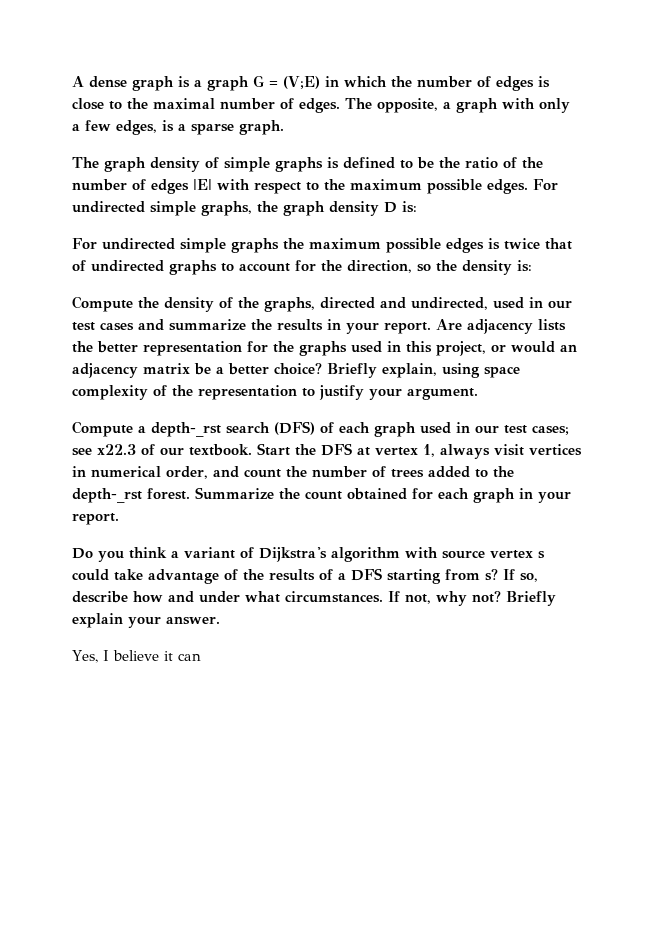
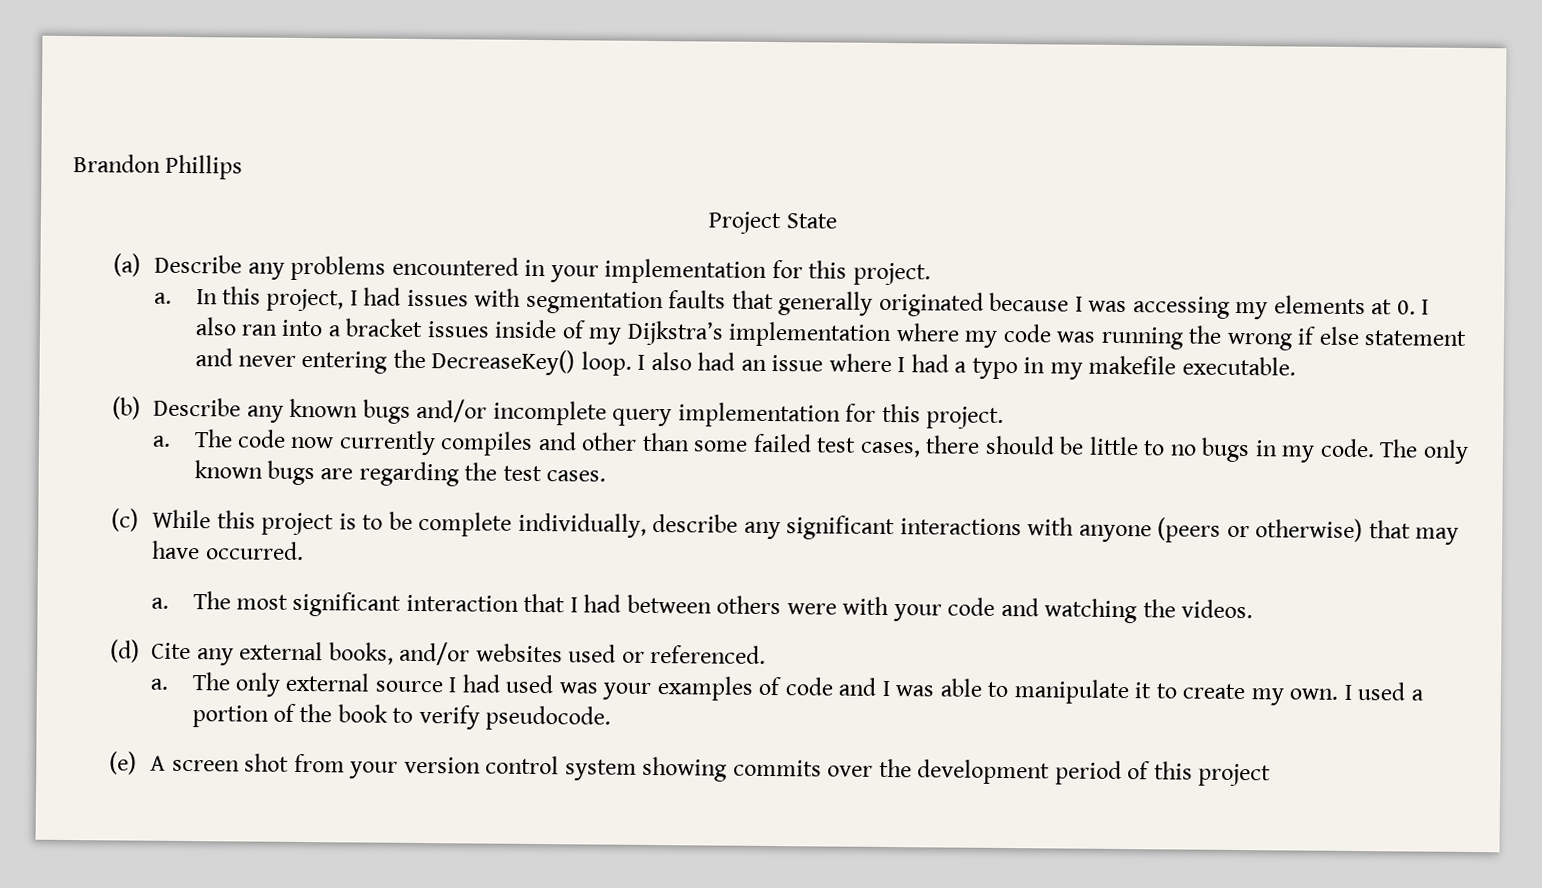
- A dense graph is a graph G = (V;E) in which the number of edges is close to the maximal number of edges. The opposite, a graph with only a few edges, is a sparse graph.
- The graph density of simple graphs is defined to be the ratio of the number of edges |E| with respect to the maximum possible edges. For undirected simple graphs, the graph density D is:
- For undirected simple graphs the maximum possible edges is twice that of undirected graphs to account for the direction, so the density is:
- Compute the density of the graphs, directed and undirected, used in our test cases and summarize the results in your report. Are adjacency lists the better representation for the graphs used in this project, or would an adjacency matrix be a better choice? Briefly explain, using space complexity of the representation to justify your argument.
- Compute a depth-_rst search (DFS) of each graph used in our test cases; see x22.3 of our textbook. Start the DFS at vertex 1, always visit vertices in numerical order, and count the number of trees added to the depth-_rst forest. Summarize the count obtained for each graph in your report.
- Do you think a variant of Dijkstra's algorithm with source vertex s could take advantage of the results of a DFS starting from s? If so, describe how and under what circumstances. If not, why not? Briefly explain your answer.
- Yes, I believe it can
+ Brandon Phillips
+ Project State
+ (a) Describe any problems encountered in your implementation for this project.
+ a. In this project, I had issues with segmentation faults that generally originated because I was accessing my elements at 0. I also ran into a bracket issues inside of my Dijkstra’s implementation where my code was running the wrong if else statement and never entering the DecreaseKey() loop. I also had an issue where I had a typo in my makefile executable.
+ (b) Describe any known bugs and/or incomplete query implementation for this project.
+ a. The code now currently compiles and other than some failed test cases, there should be little to no bugs in my code. The only known bugs are regarding the test cases.
+ (c) While this project is to be complete individually, describe any significant interactions with anyone (peers or otherwise) that may have occurred.
+ a. The most significant interaction that I had between others were with your code and watching the videos.
+ (d) Cite any external books, and/or websites used or referenced.
+ a. The only external source I had used was your examples of code and I was able to manipulate it to create my own. I used a portion of the book to verify pseudocode.
+ (e) A screen shot from your version control system showing commits over the development period of this project

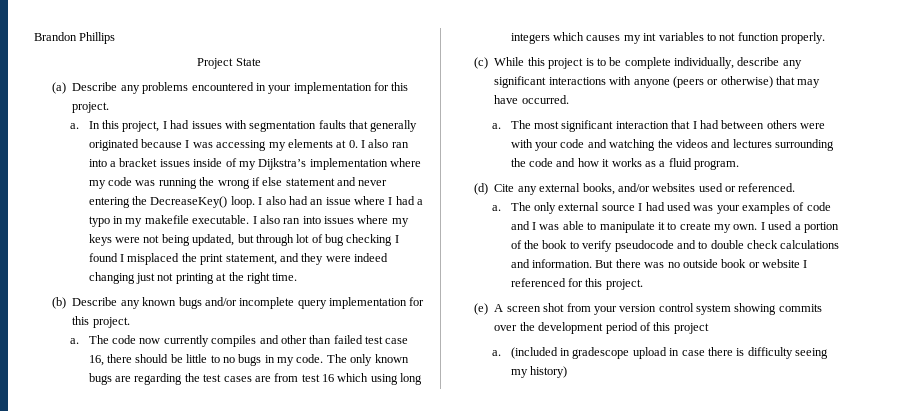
+ I also ran into issues where my keys were not being updated, but through lot of bug checking I found I misplaced the print statement, and they were indeed changing just not printing at the right time.
- The code now currently compiles and other than some failed test cases, there should be little to no bugs in my code.
+ The code now currently compiles and other than failed test case 16, there should be little to no bugs in my code.
- The only known bugs are regarding the test cases.
+ The only known bugs are regarding the test cases are from test 16 which using long integers which causes my int variables to not function properly.
- The most significant interaction that I had between others were with your code and watching the videos.
+ The most significant interaction that I had between others were with your code and watching the videos and lectures surrounding the code and how it works as a fluid program.
- I used a portion of the book to verify pseudocode.
+ I used a portion of the book to verify pseudocode and to double check calculations and information. But there was no outside book or website I referenced for this project.
+ a. (included in gradescope upload in case there is difficulty seeing my history)

